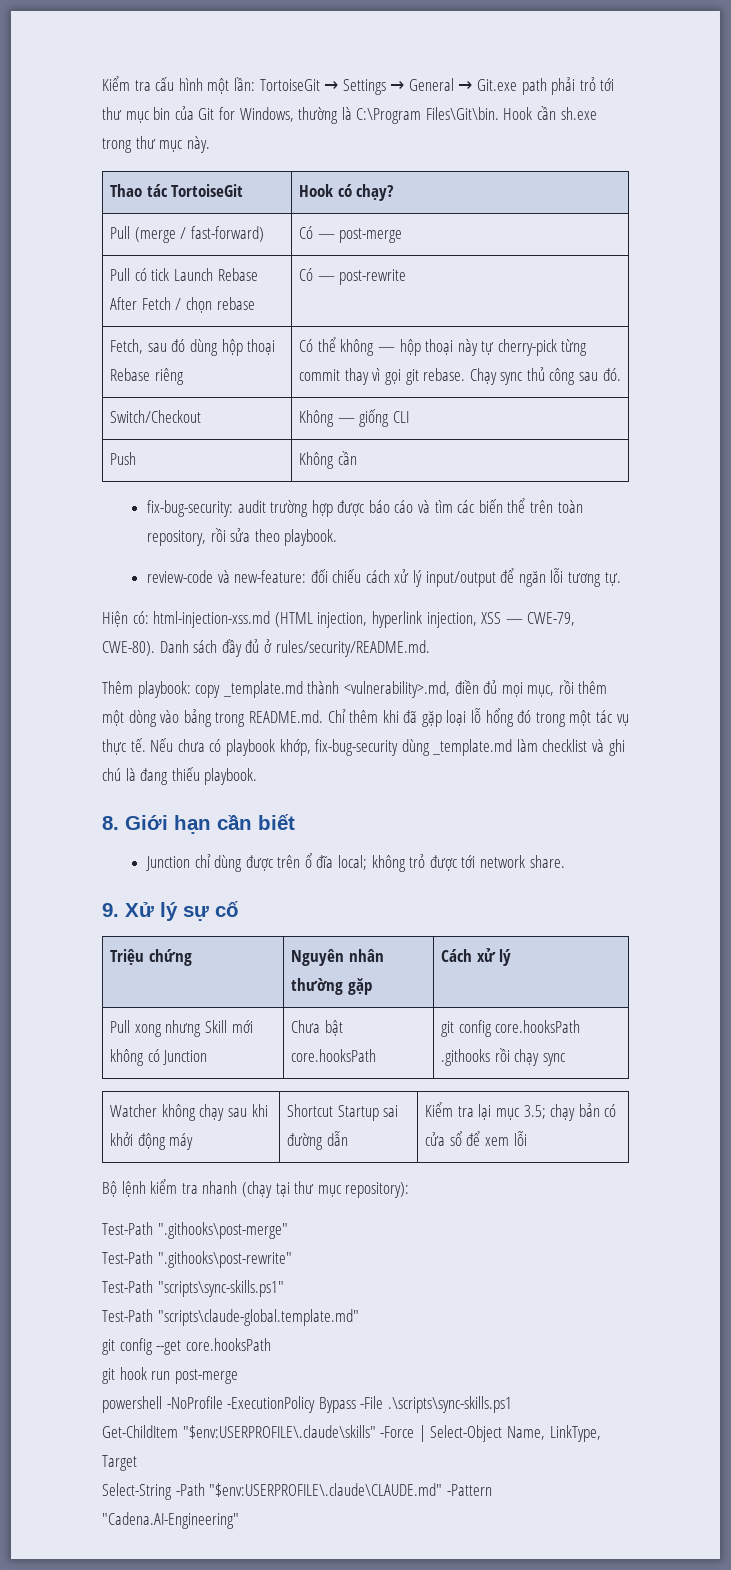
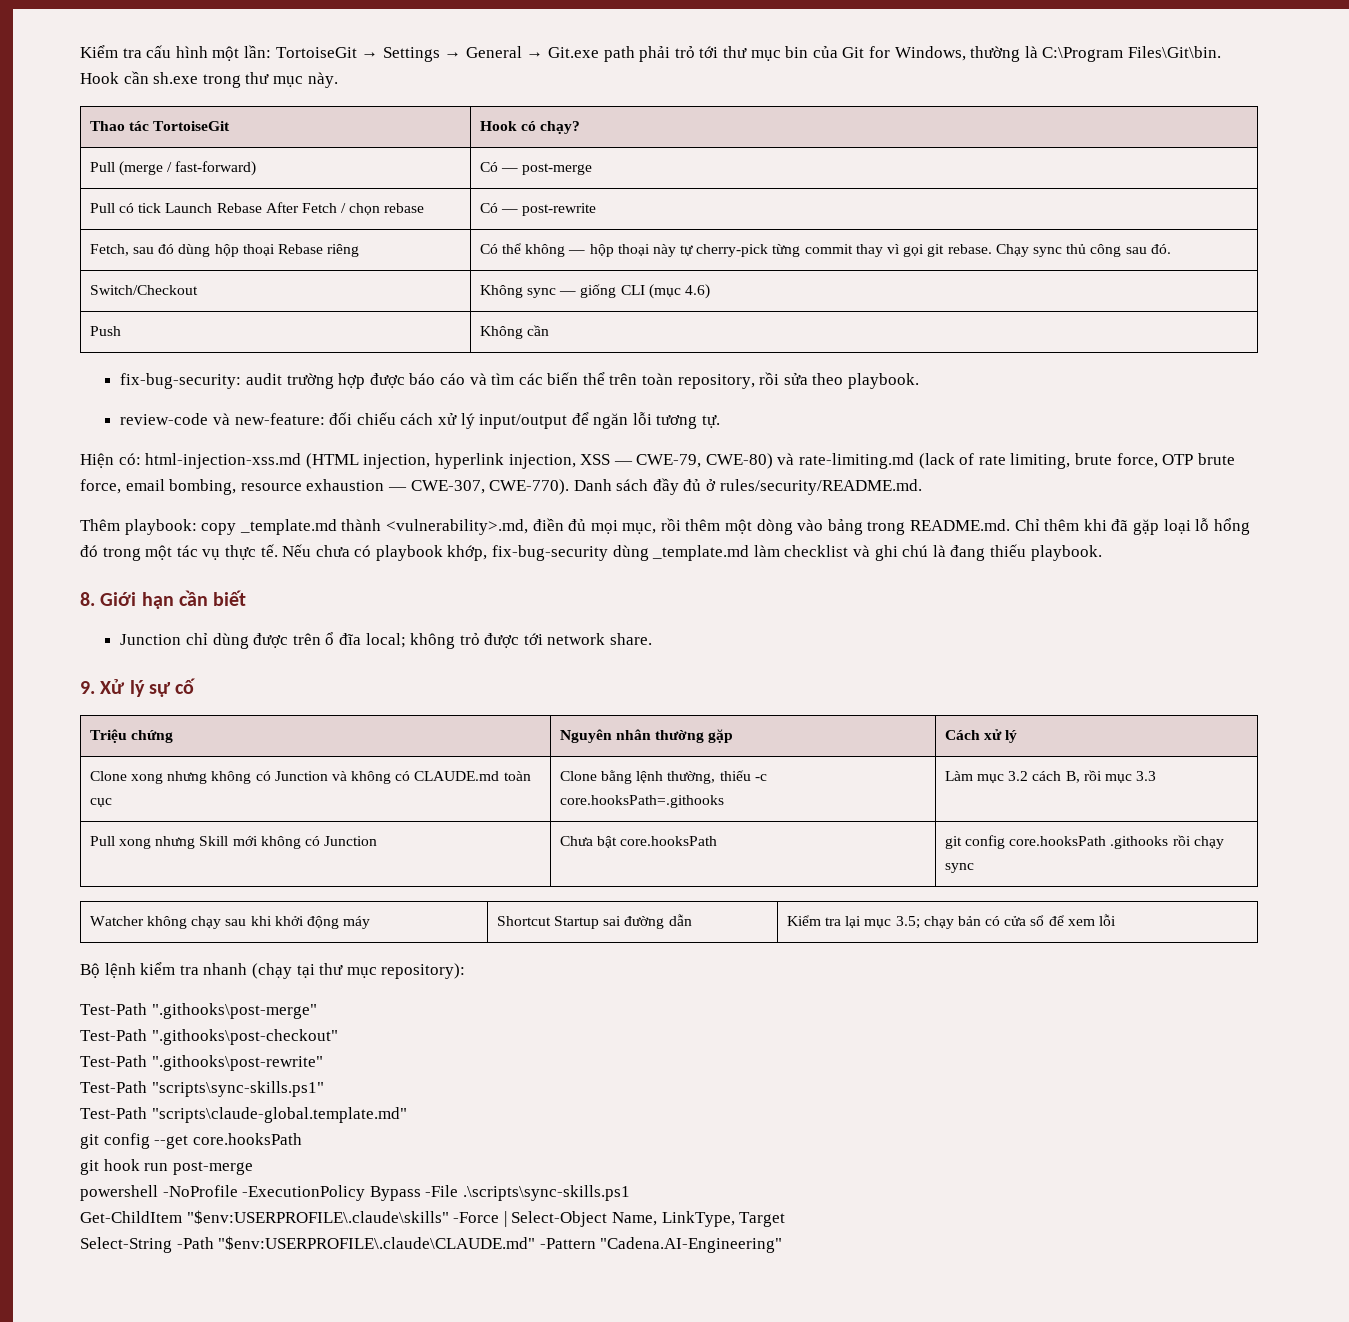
- Switch/Checkout | Không — giống CLI
+ Switch/Checkout | Không sync — giống CLI (mục 4.6)
- Hiện có: html-injection-xss.md (HTML injection, hyperlink injection, XSS — CWE-79, CWE-80).
+ Hiện có: html-injection-xss.md (HTML injection, hyperlink injection, XSS — CWE-79, CWE-80) và rate-limiting.md (lack of rate limiting, brute force, OTP brute force, email bombing, resource exhaustion — CWE-307, CWE-770).
+ Clone xong nhưng không có Junction và không có CLAUDE.md toàn cục | Clone bằng lệnh thường, thiếu -c core.hooksPath=.githooks | Làm mục 3.2 cách B, rồi mục 3.3
+ Test-Path ".githooks\post-checkout"

